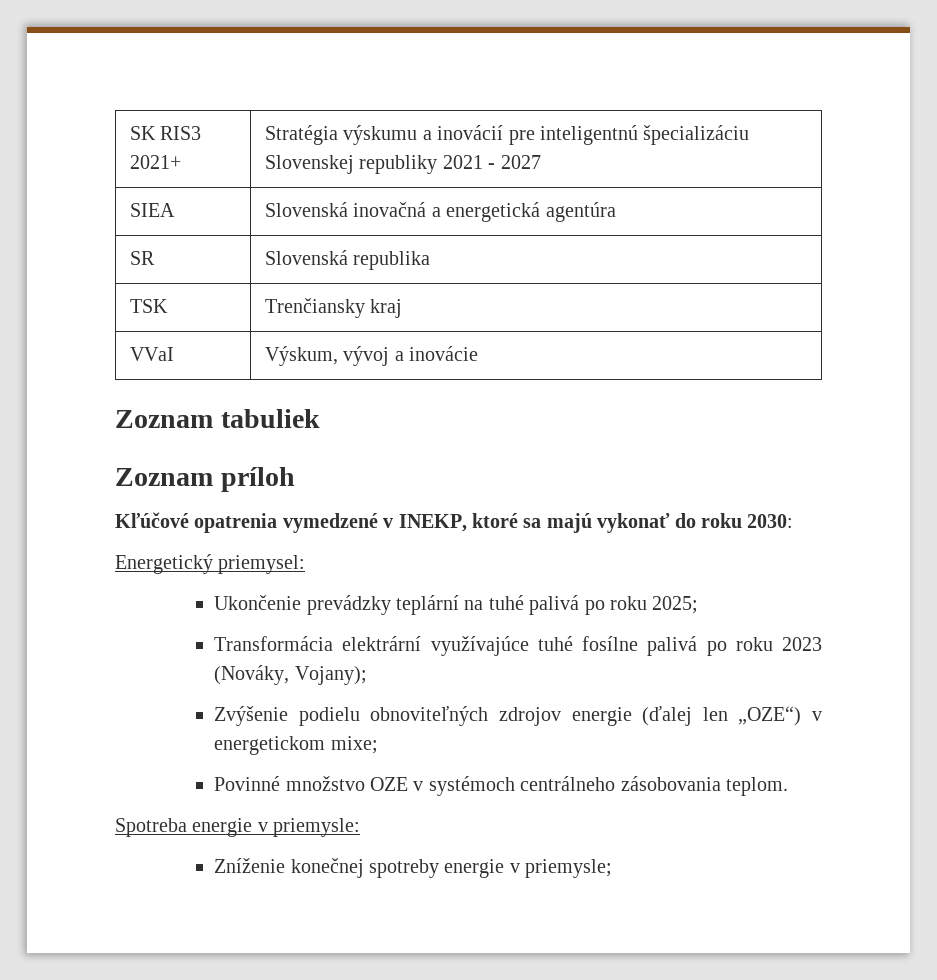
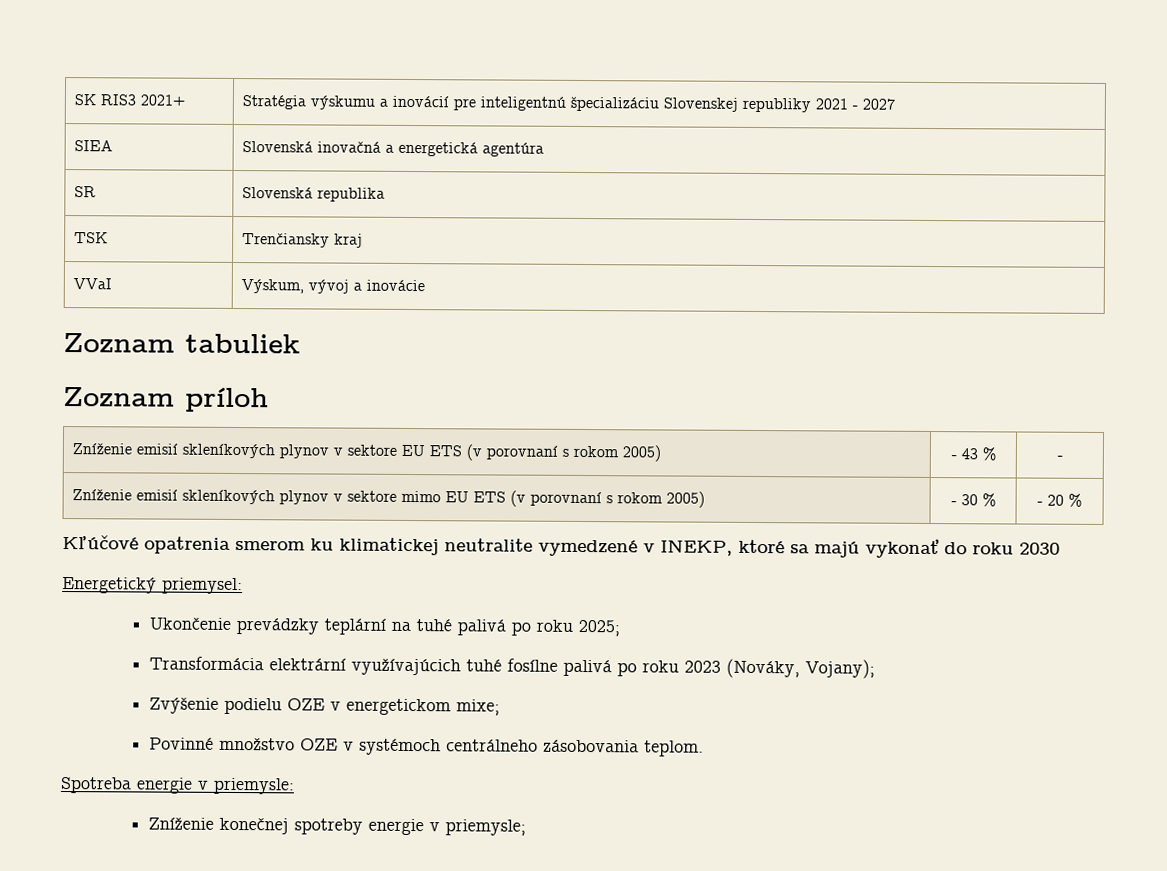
- Kľúčové opatrenia vymedzené v INEKP, ktoré sa majú vykonať do roku 2030:
+ Zníženie emisií skleníkových plynov v sektore EU ETS (v porovnaní s rokom 2005) | - 43 % | -
+ Zníženie emisií skleníkových plynov v sektore mimo EU ETS (v porovnaní s rokom 2005) | - 30 % | - 20 %
+ Kľúčové opatrenia smerom ku klimatickej neutralite vymedzené v INEKP, ktoré sa majú vykonať do roku 2030
- Transformácia elektrární využívajúce tuhé fosílne palivá po roku 2023 (Nováky, Vojany);
+ Transformácia elektrární využívajúcich tuhé fosílne palivá po roku 2023 (Nováky, Vojany);
- Zvýšenie podielu obnoviteľných zdrojov energie (ďalej len „OZE“) v energetickom mixe;
+ Zvýšenie podielu OZE v energetickom mixe;

